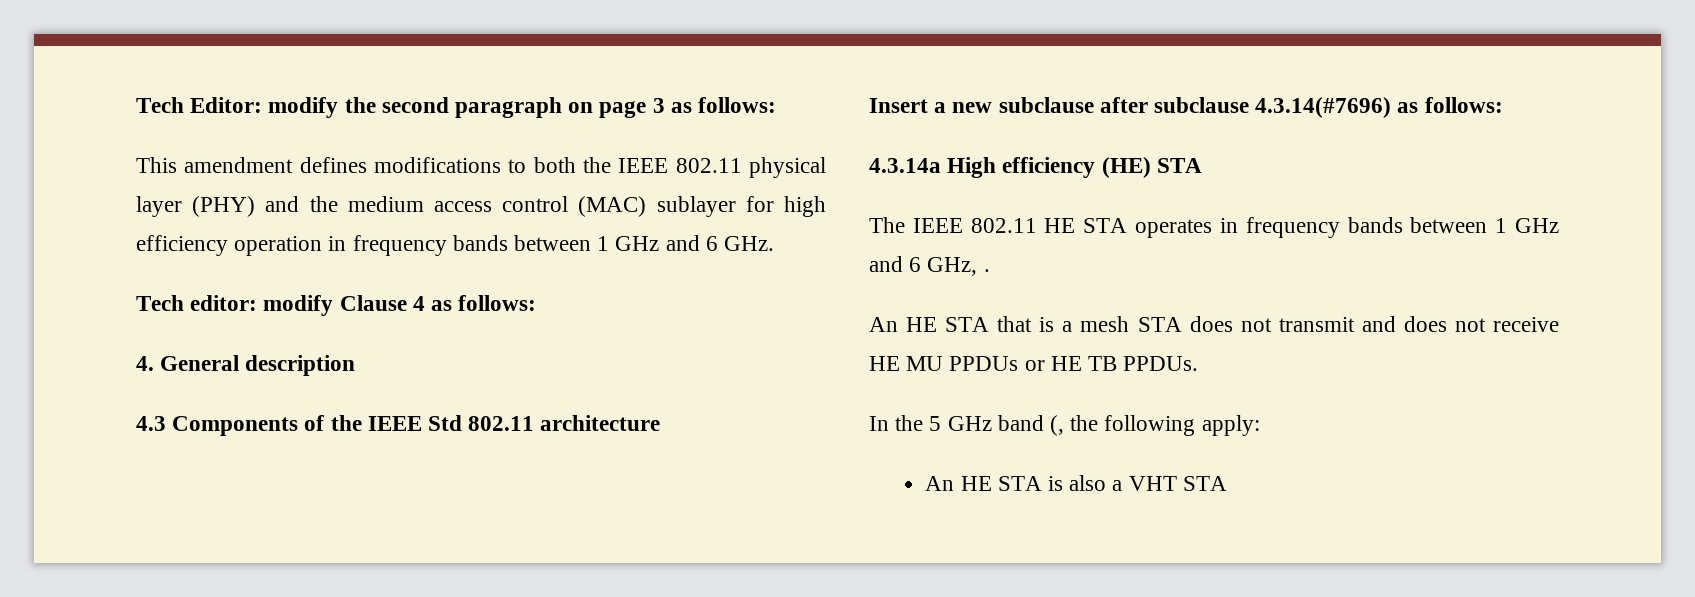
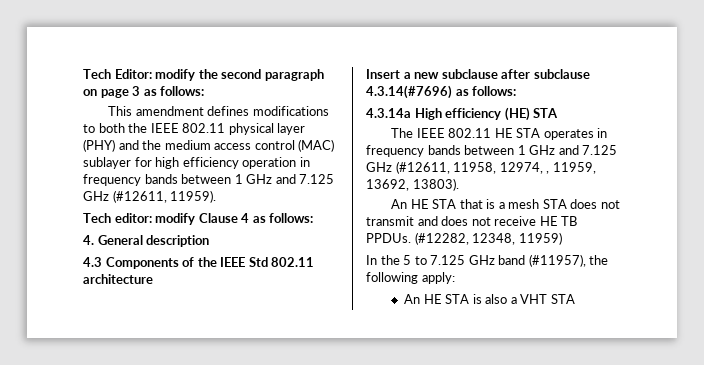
- This amendment defines modifications to both the IEEE 802.11 physical layer (PHY) and the medium access control (MAC) sublayer for high efficiency operation in frequency bands between 1 GHz and 6 GHz.
+ This amendment defines modifications to both the IEEE 802.11 physical layer (PHY) and the medium access control (MAC) sublayer for high efficiency operation in frequency bands between 1 GHz and 7.125 GHz (#12611, 11959).
- The IEEE 802.11 HE STA operates in frequency bands between 1 GHz and 6 GHz, .
+ The IEEE 802.11 HE STA operates in frequency bands between 1 GHz and 7.125 GHz (#12611, 11958, 12974, , 11959, 13692, 13803).
- An HE STA that is a mesh STA does not transmit and does not receive HE MU PPDUs or HE TB PPDUs.
+ An HE STA that is a mesh STA does not transmit and does not receive HE TB PPDUs. (#12282, 12348, 11959)
- In the 5 GHz band (, the following apply:
+ In the 5 to 7.125 GHz band (#11957), the following apply:

